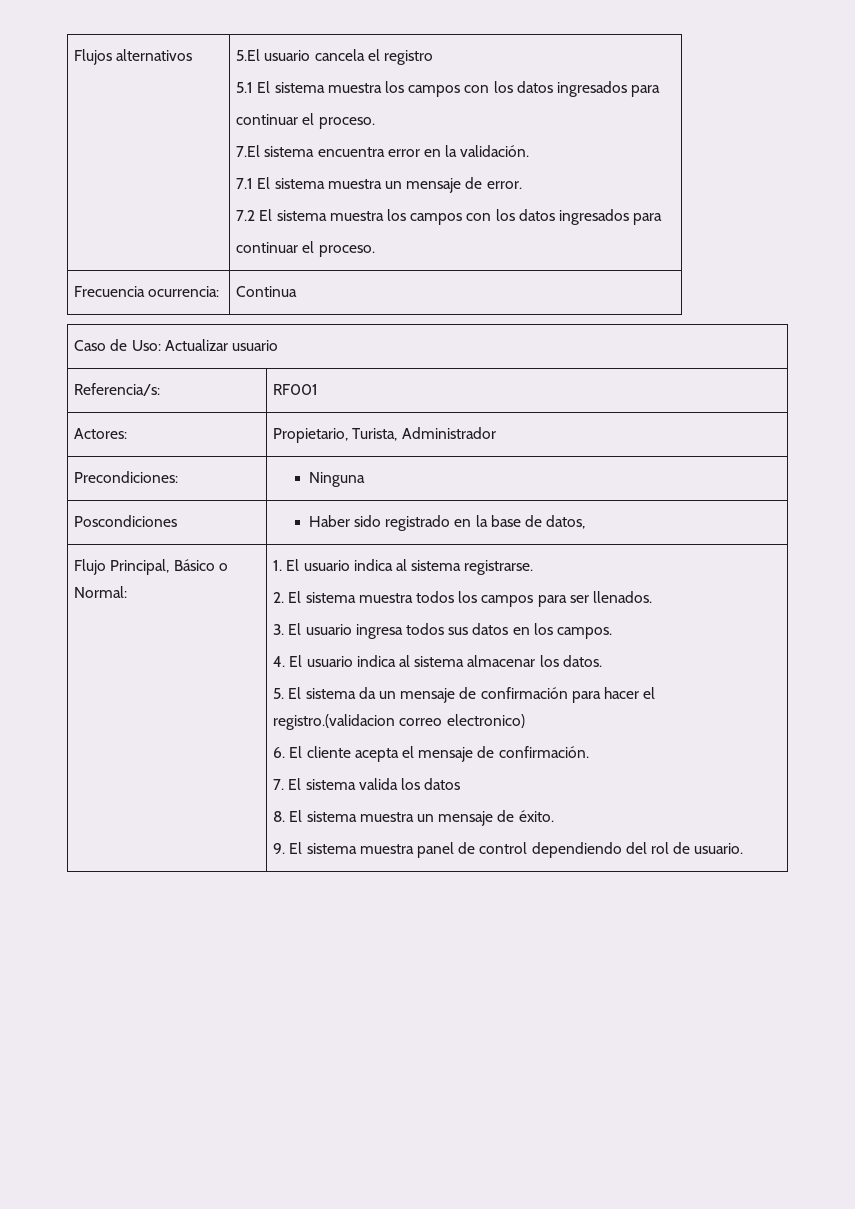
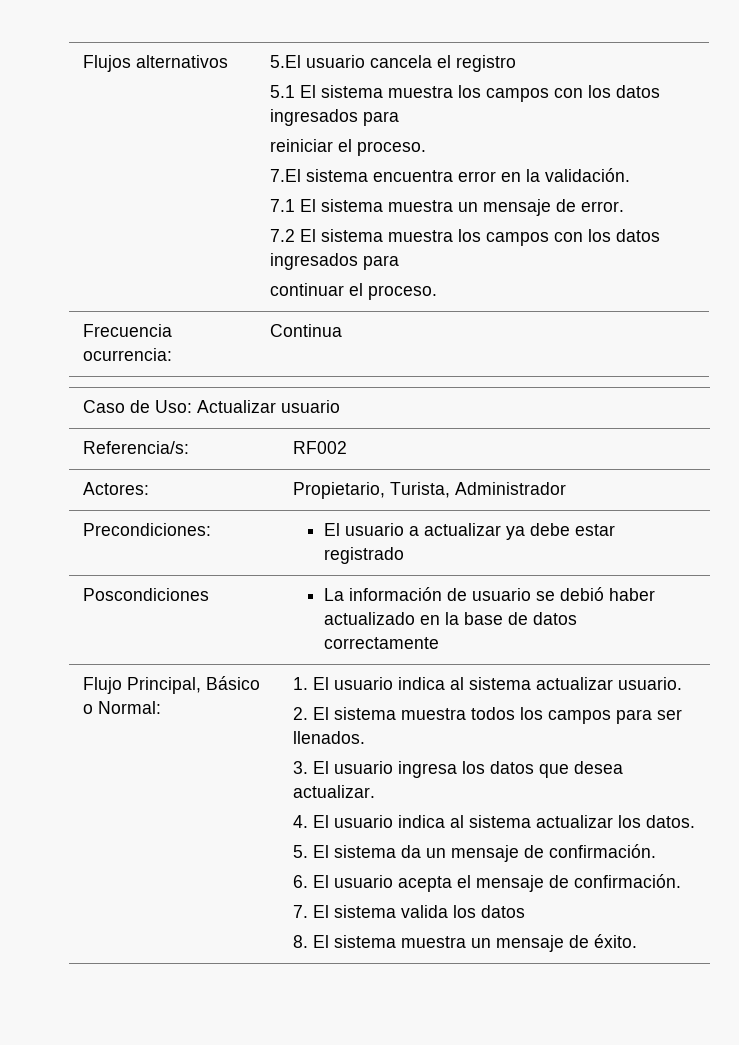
  5.1 El sistema muestra los campos con los datos ingresados para
- continuar el proceso.
+ reiniciar el proceso.
- Referencia/s: | RF001
+ Referencia/s: | RF002
- Precondiciones: | Ninguna
- Poscondiciones | Haber sido registrado en la base de datos,
+ Precondiciones: | El usuario a actualizar ya debe estar registrado
+ Poscondiciones | La información de usuario se debió haber actualizado en la base de datos correctamente
- 1. El usuario indica al sistema registrarse.
+ 1. El usuario indica al sistema actualizar usuario.
- 3. El usuario ingresa todos sus datos en los campos.
+ 3. El usuario ingresa los datos que desea actualizar.
- 4. El usuario indica al sistema almacenar los datos.
+ 4. El usuario indica al sistema actualizar los datos.
- 5. El sistema da un mensaje de confirmación para hacer el registro.(validacion correo electronico)
+ 5. El sistema da un mensaje de confirmación.
- 6. El cliente acepta el mensaje de confirmación.
+ 6. El usuario acepta el mensaje de confirmación.
- 9. El sistema muestra panel de control dependiendo del rol de usuario.

